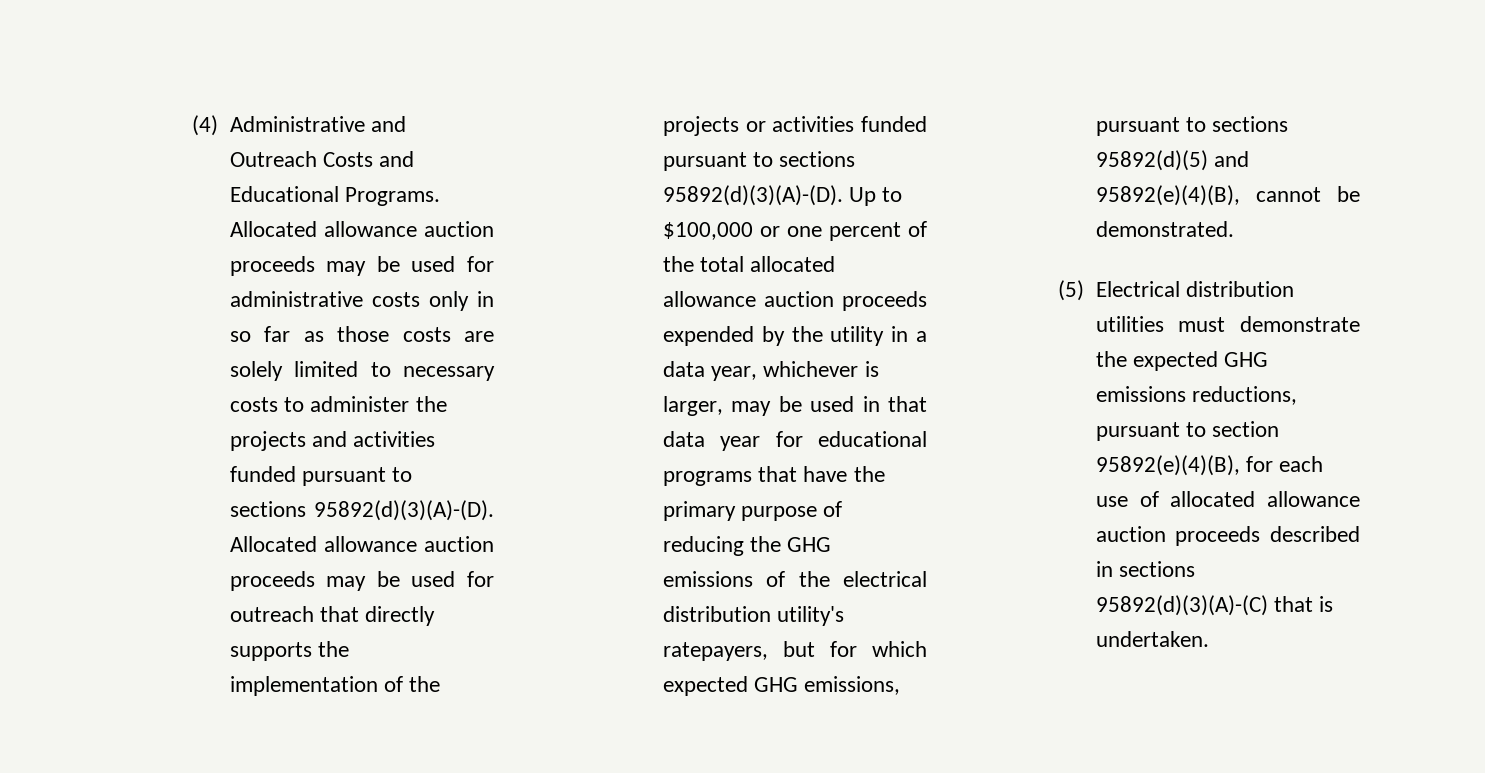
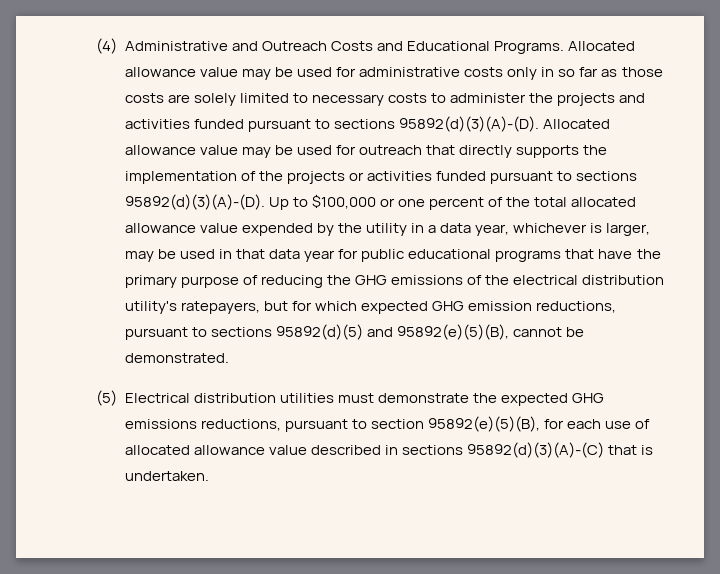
- Allocated allowance auction proceeds may be used for administrative costs only in so far as those costs are solely limited to necessary costs to administer the projects and activities funded pursuant to sections 95892(d)(3)(A)-(D).
+ Allocated allowance value may be used for administrative costs only in so far as those costs are solely limited to necessary costs to administer the projects and activities funded pursuant to sections 95892(d)(3)(A)-(D).
- Allocated allowance auction proceeds may be used for outreach that directly supports the implementation of the projects or activities funded pursuant to sections 95892(d)(3)(A)-(D).
+ Allocated allowance value may be used for outreach that directly supports the implementation of the projects or activities funded pursuant to sections 95892(d)(3)(A)-(D).
- Up to $100,000 or one percent of the total allocated allowance auction proceeds expended by the utility in a data year, whichever is larger, may be used in that data year for educational programs that have the primary purpose of reducing the GHG emissions of the electrical distribution utility's ratepayers, but for which expected GHG emissions, pursuant to sections 95892(d)(5) and 95892(e)(4)(B), cannot be demonstrated.
+ Up to $100,000 or one percent of the total allocated allowance value expended by the utility in a data year, whichever is larger, may be used in that data year for public educational programs that have the primary purpose of reducing the GHG emissions of the electrical distribution utility's ratepayers, but for which expected GHG emission reductions, pursuant to sections 95892(d)(5) and 95892(e)(5)(B), cannot be demonstrated.
- (5) Electrical distribution utilities must demonstrate the expected GHG emissions reductions, pursuant to section 95892(e)(4)(B), for each use of allocated allowance auction proceeds described in sections 95892(d)(3)(A)-(C) that is undertaken.
+ (5) Electrical distribution utilities must demonstrate the expected GHG emissions reductions, pursuant to section 95892(e)(5)(B), for each use of allocated allowance value described in sections 95892(d)(3)(A)-(C) that is undertaken.

